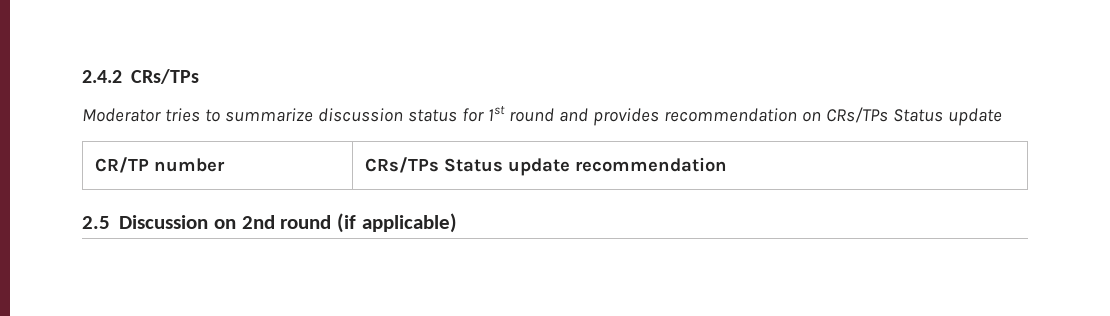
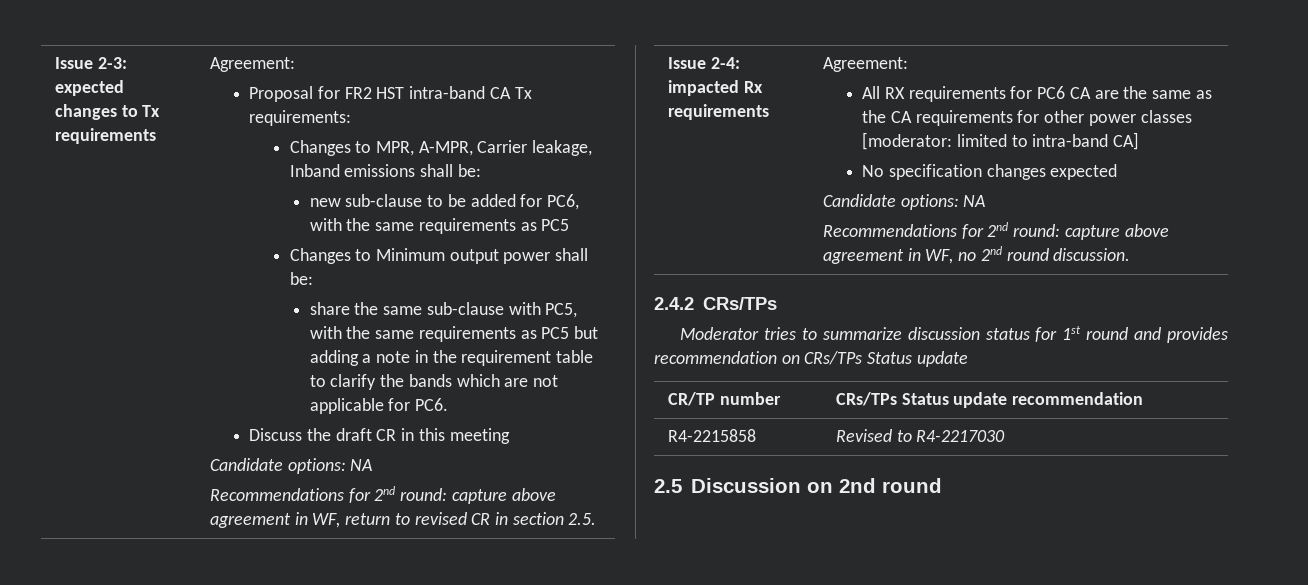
+ Issue 2-3: expected changes to Tx requirements | Agreement:
+ Proposal for FR2 HST intra-band CA Tx requirements:
+ Changes to MPR, A-MPR, Carrier leakage, Inband emissions shall be:
+ new sub-clause to be added for PC6, with the same requirements as PC5
+ Changes to Minimum output power shall be:
+ share the same sub-clause with PC5, with the same requirements as PC5 but adding a note in the requirement table to clarify the bands which are not applicable for PC6.
+ Discuss the draft CR in this meeting
+ Candidate options: NA
+ Recommendations for 2nd round: capture above agreement in WF, return to revised CR in section 2.5.
+ Issue 2-4: impacted Rx requirements | Agreement:
+ All RX requirements for PC6 CA are the same as the CA requirements for other power classes [moderator: limited to intra-band CA]
+ No specification changes expected
+ Candidate options: NA
+ Recommendations for 2nd round: capture above agreement in WF, no 2nd round discussion.
+ R4-2215858 | Revised to R4-2217030
- 2.5 Discussion on 2nd round (if applicable)
+ 2.5 Discussion on 2nd round

